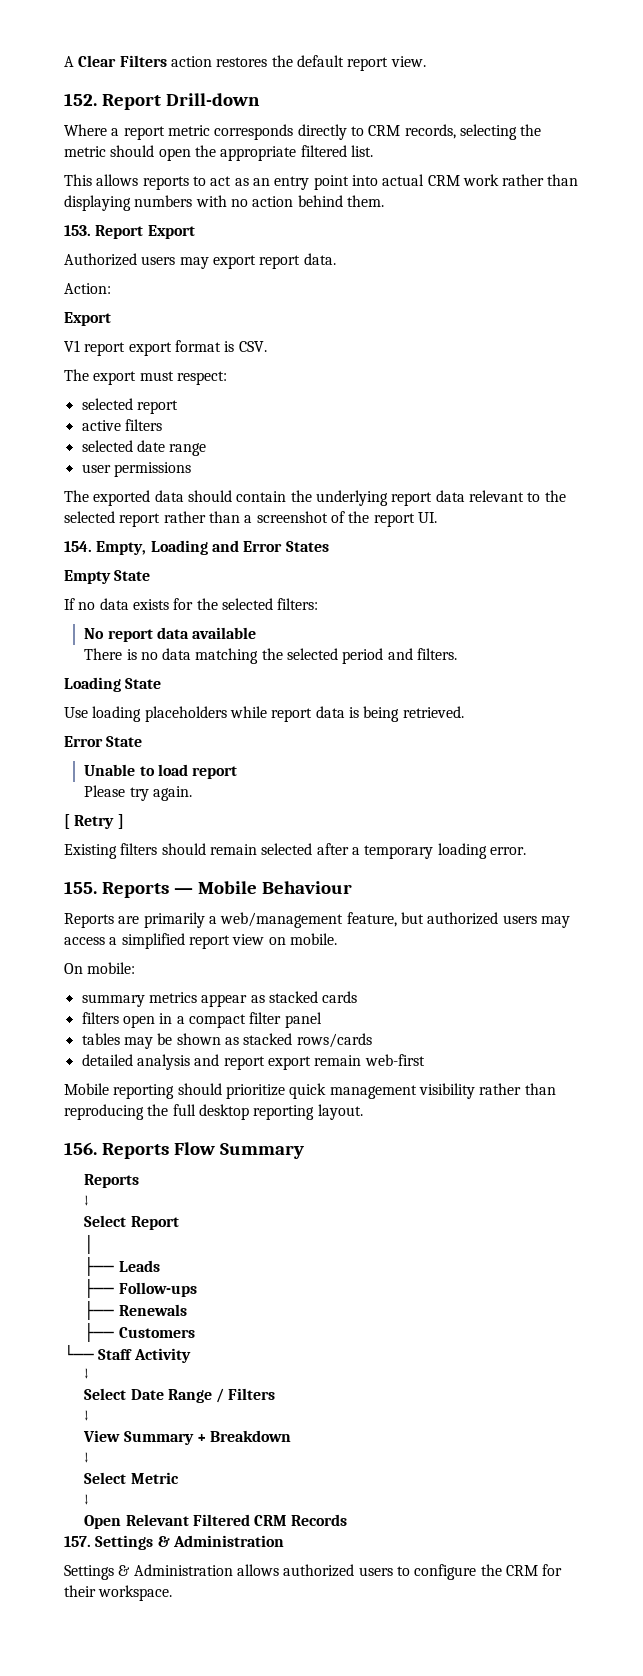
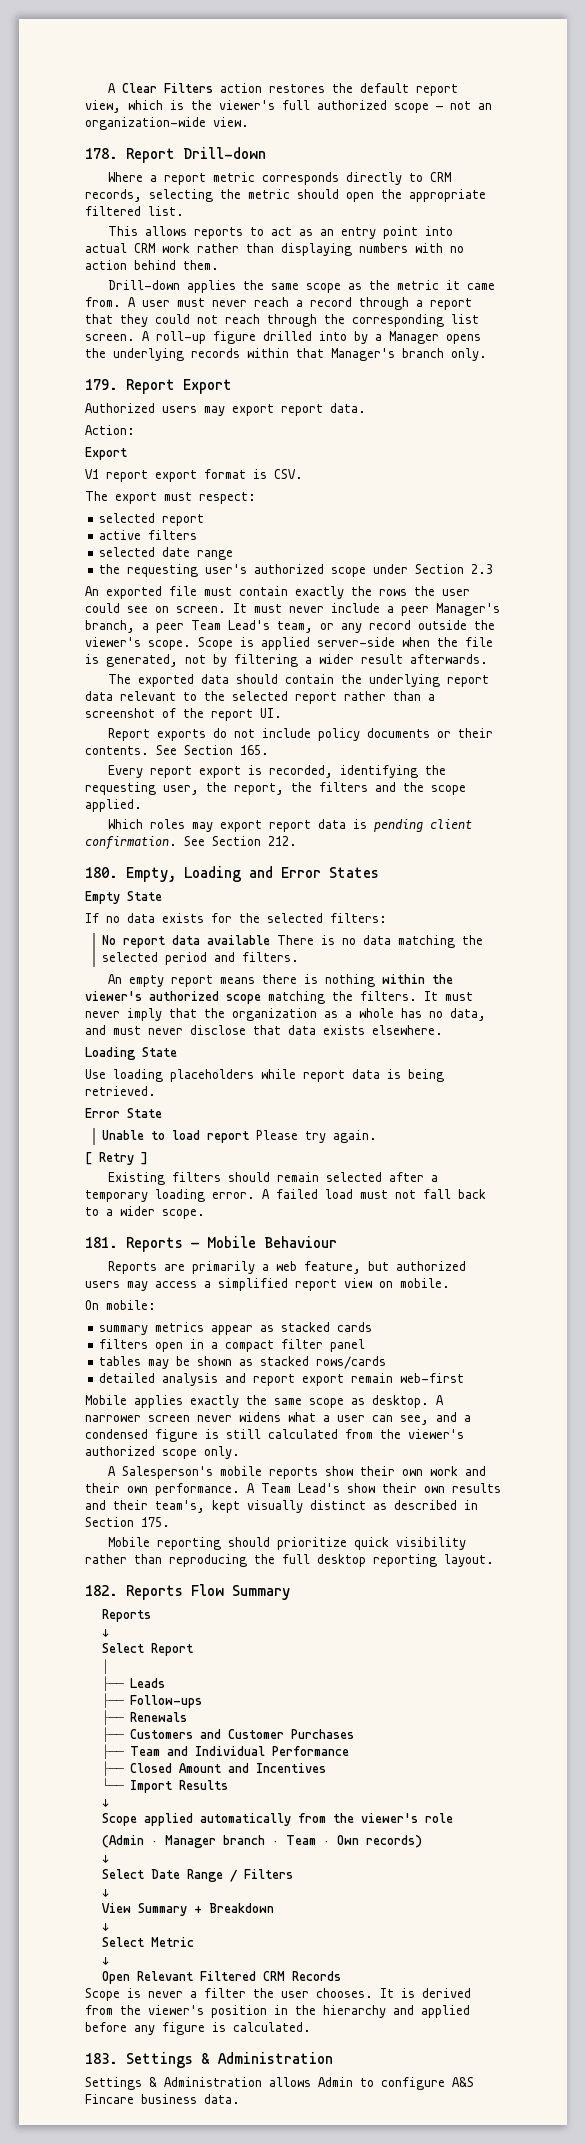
- A Clear Filters action restores the default report view.
+ A Clear Filters action restores the default report view, which is the viewer's full authorized scope — not an organization-wide view.
- 152. Report Drill-down
+ 178. Report Drill-down
- 153. Report Export
+ Drill-down applies the same scope as the metric it came from. A user must never reach a record through a report that they could not reach through the corresponding list screen. A roll-up figure drilled into by a Manager opens the underlying records within that Manager's branch only.
+ 179. Report Export
- user permissions
+ the requesting user's authorized scope under Section 2.3
+ An exported file must contain exactly the rows the user could see on screen. It must never include a peer Manager's branch, a peer Team Lead's team, or any record outside the viewer's scope. Scope is applied server-side when the file is generated, not by filtering a wider result afterwards.
- 154. Empty, Loading and Error States
+ Report exports do not include policy documents or their contents. See Section 165.
+ Every report export is recorded, identifying the requesting user, the report, the filters and the scope applied.
+ Which roles may export report data is pending client confirmation. See Section 212.
+ 180. Empty, Loading and Error States
- No report data available
- There is no data matching the selected period and filters.
+ No report data available There is no data matching the selected period and filters.
+ An empty report means there is nothing within the viewer's authorized scope matching the filters. It must never imply that the organization as a whole has no data, and must never disclose that data exists elsewhere.
- Unable to load report
- Please try again.
+ Unable to load report Please try again.
- Existing filters should remain selected after a temporary loading error.
- 155. Reports — Mobile Behaviour
+ Existing filters should remain selected after a temporary loading error. A failed load must not fall back to a wider scope.
+ 181. Reports — Mobile Behaviour
- Reports are primarily a web/management feature, but authorized users may access a simplified report view on mobile.
+ Reports are primarily a web feature, but authorized users may access a simplified report view on mobile.
+ Mobile applies exactly the same scope as desktop. A narrower screen never widens what a user can see, and a condensed figure is still calculated from the viewer's authorized scope only.
+ A Salesperson's mobile reports show their own work and their own performance. A Team Lead's show their own results and their team's, kept visually distinct as described in Section 175.
- Mobile reporting should prioritize quick management visibility rather than reproducing the full desktop reporting layout.
+ Mobile reporting should prioritize quick visibility rather than reproducing the full desktop reporting layout.
- 156. Reports Flow Summary
+ 182. Reports Flow Summary
- ├── Customers
- └── Staff Activity
+ ├── Customers and Customer Purchases
+ ├── Team and Individual Performance
+ ├── Closed Amount and Incentives
+ └── Import Results
+ ↓
+ Scope applied automatically from the viewer's role
+ (Admin · Manager branch · Team · Own records)
- 157. Settings & Administration
+ Scope is never a filter the user chooses. It is derived from the viewer's position in the hierarchy and applied before any figure is calculated.
+ 183. Settings & Administration
- Settings & Administration allows authorized users to configure the CRM for their workspace.
+ Settings & Administration allows Admin to configure A&S Fincare business data.

